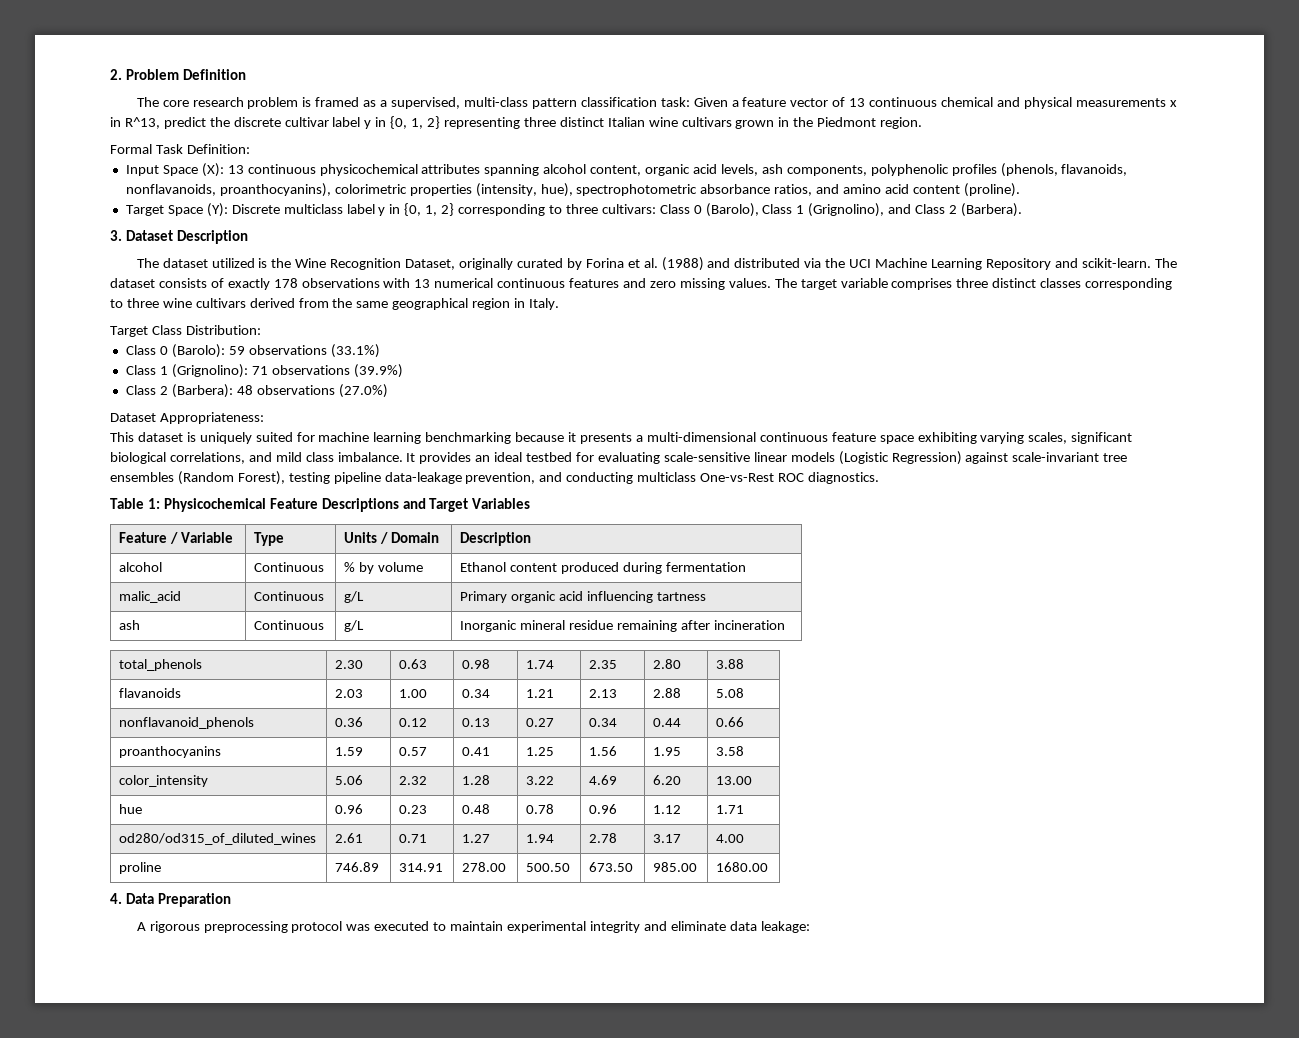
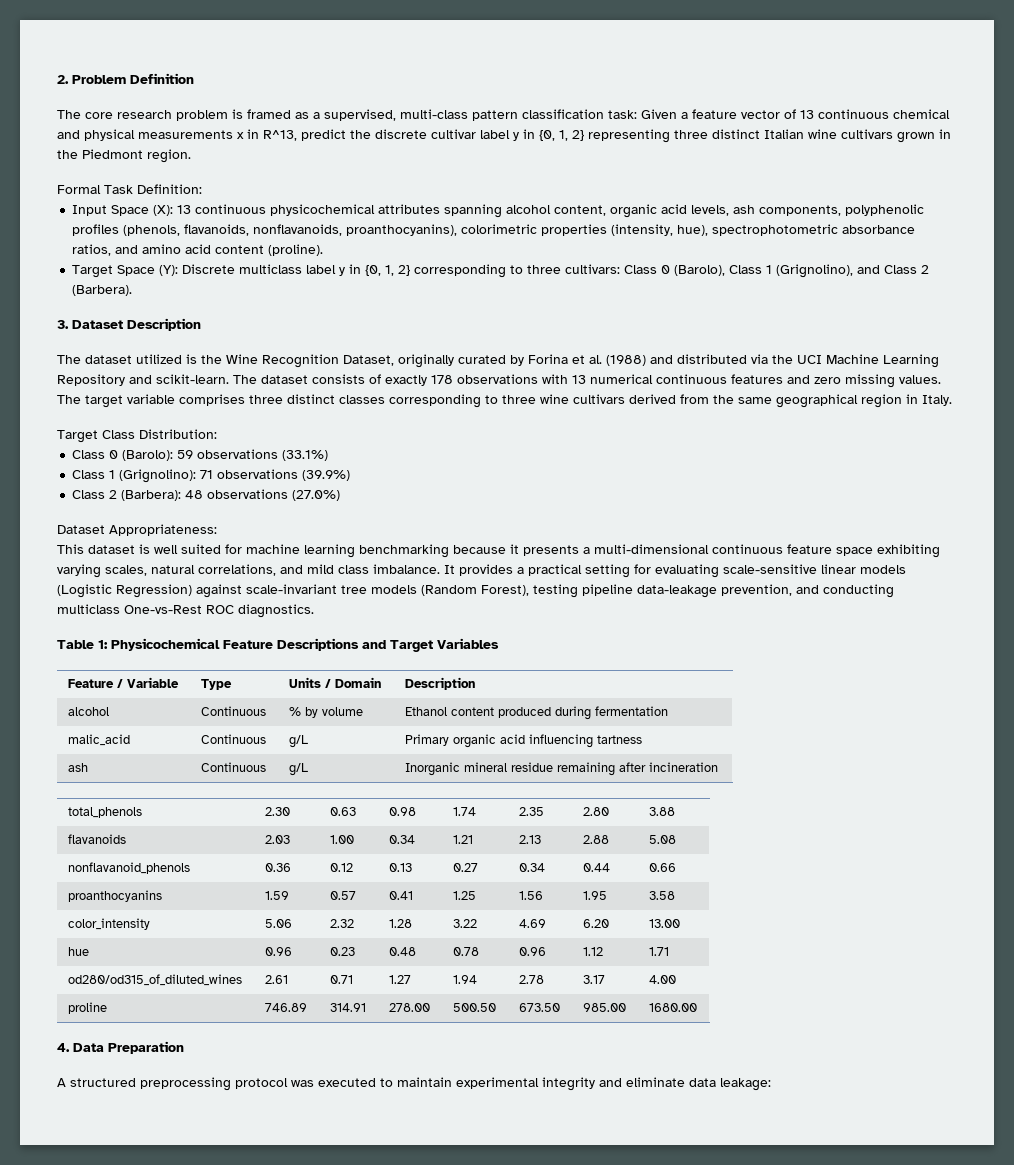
- This dataset is uniquely suited for machine learning benchmarking because it presents a multi-dimensional continuous feature space exhibiting varying scales, significant biological correlations, and mild class imbalance.
+ This dataset is well suited for machine learning benchmarking because it presents a multi-dimensional continuous feature space exhibiting varying scales, natural correlations, and mild class imbalance.
- It provides an ideal testbed for evaluating scale-sensitive linear models (Logistic Regression) against scale-invariant tree ensembles (Random Forest), testing pipeline data-leakage prevention, and conducting multiclass One-vs-Rest ROC diagnostics.
+ It provides a practical setting for evaluating scale-sensitive linear models (Logistic Regression) against scale-invariant tree models (Random Forest), testing pipeline data-leakage prevention, and conducting multiclass One-vs-Rest ROC diagnostics.
- A rigorous preprocessing protocol was executed to maintain experimental integrity and eliminate data leakage:
+ A structured preprocessing protocol was executed to maintain experimental integrity and eliminate data leakage:

